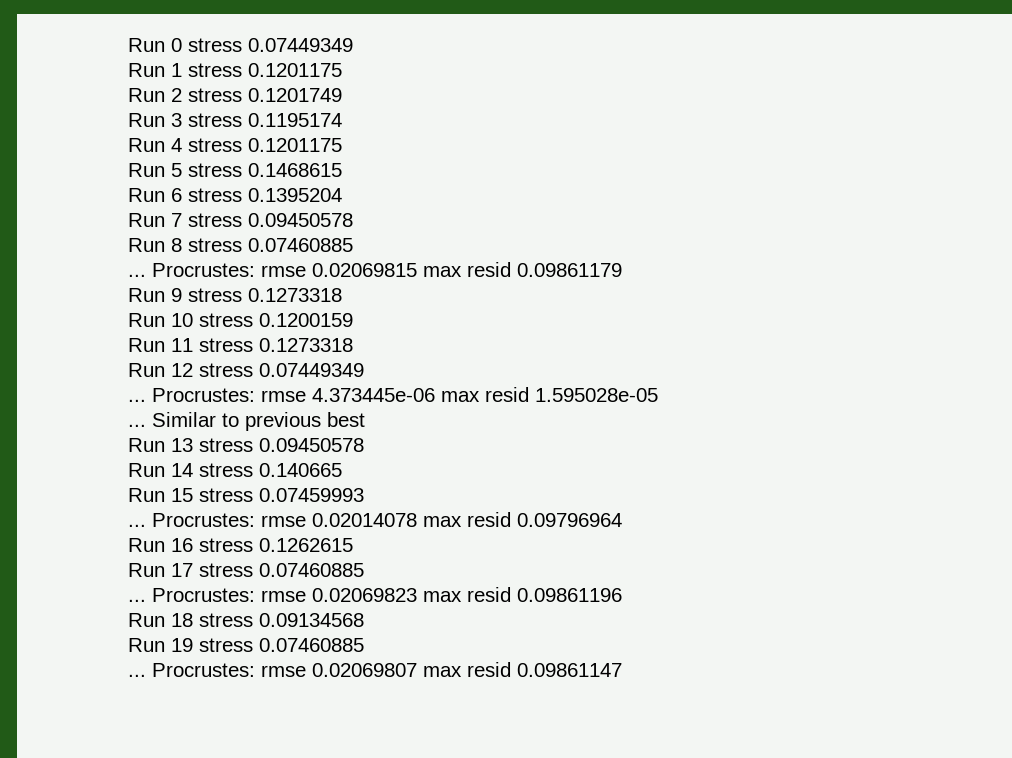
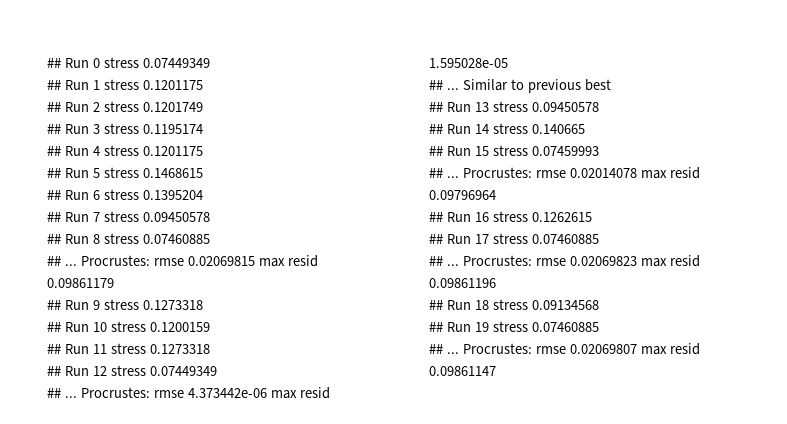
- Run 0 stress 0.07449349
+ ## Run 0 stress 0.07449349
- Run 1 stress 0.1201175
+ ## Run 1 stress 0.1201175
- Run 2 stress 0.1201749
+ ## Run 2 stress 0.1201749
- Run 3 stress 0.1195174
+ ## Run 3 stress 0.1195174
- Run 4 stress 0.1201175
+ ## Run 4 stress 0.1201175
- Run 5 stress 0.1468615
+ ## Run 5 stress 0.1468615
- Run 6 stress 0.1395204
+ ## Run 6 stress 0.1395204
- Run 7 stress 0.09450578
+ ## Run 7 stress 0.09450578
- Run 8 stress 0.07460885
- ...
+ ## Run 8 stress 0.07460885
+ ## ...
- Run 9 stress 0.1273318
+ ## Run 9 stress 0.1273318
- Run 10 stress 0.1200159
+ ## Run 10 stress 0.1200159
- Run 11 stress 0.1273318
+ ## Run 11 stress 0.1273318
- Run 12 stress 0.07449349
+ ## Run 12 stress 0.07449349
- ... Procrustes: rmse 4.373445e-06 max resid 1.595028e-05
- ...
+ ## ... Procrustes: rmse 4.373442e-06 max resid 1.595028e-05
+ ## ...
- Run 13 stress 0.09450578
+ ## Run 13 stress 0.09450578
- Run 14 stress 0.140665
+ ## Run 14 stress 0.140665
- Run 15 stress 0.07459993
- ...
+ ## Run 15 stress 0.07459993
+ ## ...
- Run 16 stress 0.1262615
+ ## Run 16 stress 0.1262615
- Run 17 stress 0.07460885
- ...
+ ## Run 17 stress 0.07460885
+ ## ...
- Run 18 stress 0.09134568
+ ## Run 18 stress 0.09134568
- Run 19 stress 0.07460885
- ...
+ ## Run 19 stress 0.07460885
+ ## ...

